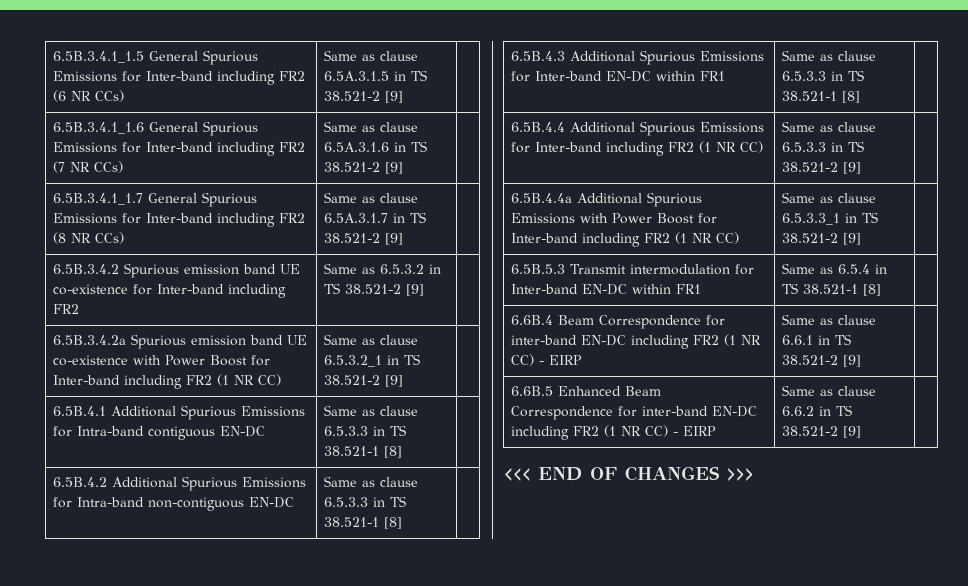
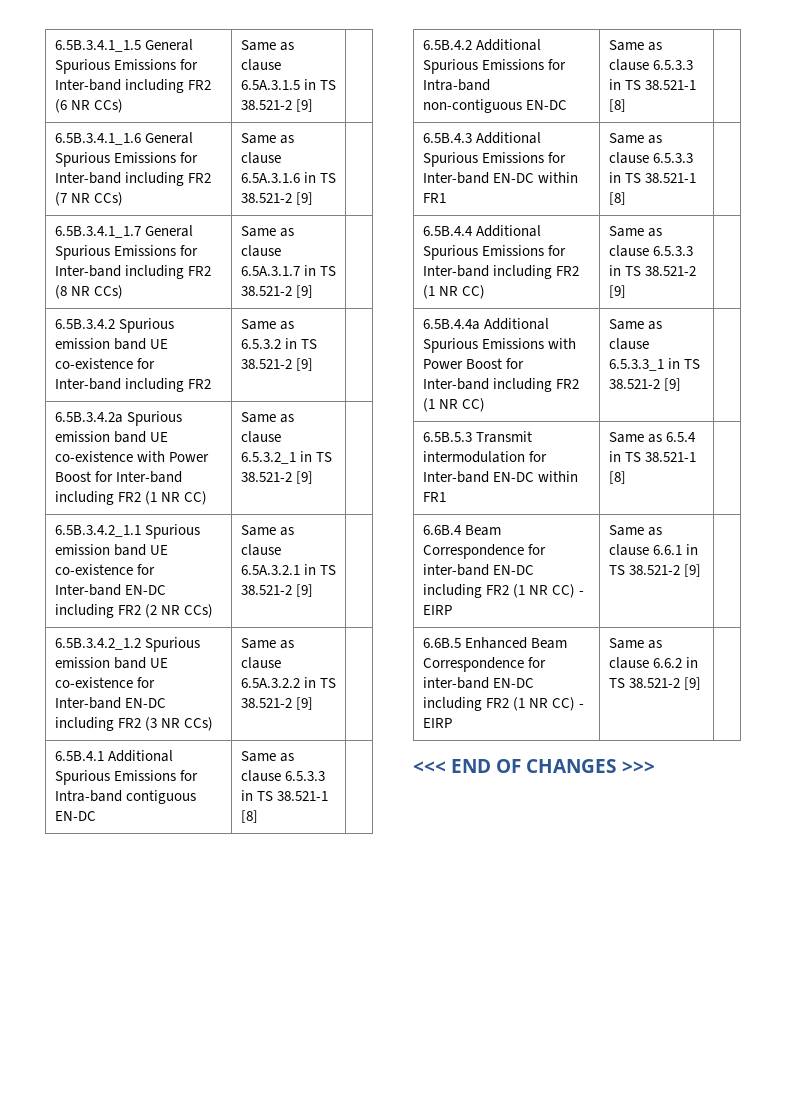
+ 6.5B.3.4.2_1.1 Spurious emission band UE co-existence for Inter-band EN-DC including FR2 (2 NR CCs) | Same as clause 6.5A.3.2.1 in TS 38.521-2 [9] |
+ 6.5B.3.4.2_1.2 Spurious emission band UE co-existence for Inter-band EN-DC including FR2 (3 NR CCs) | Same as clause 6.5A.3.2.2 in TS 38.521-2 [9] |

